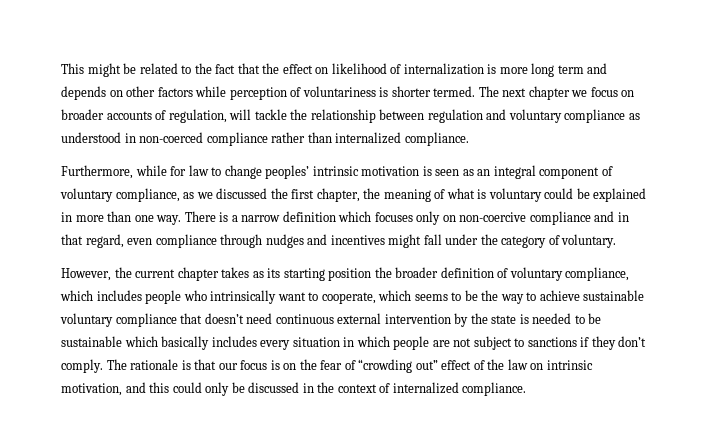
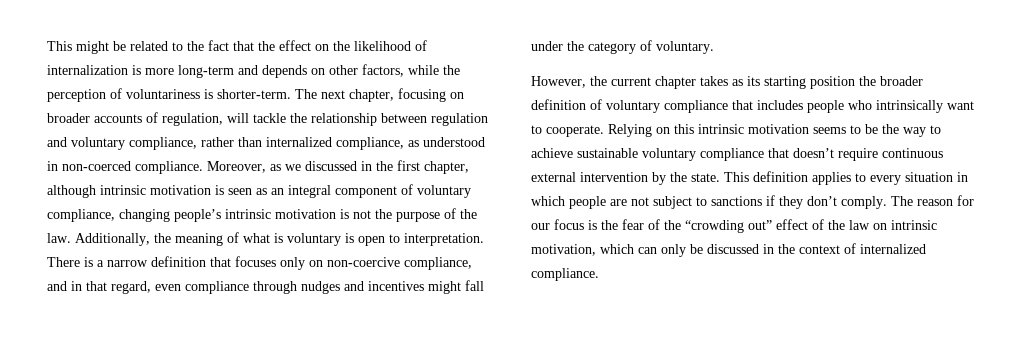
- This might be related to the fact that the effect on likelihood of internalization is more long term and depends on other factors while perception of voluntariness is shorter termed. The next chapter we focus on broader accounts of regulation, will tackle the relationship between regulation and voluntary compliance as understood in non-coerced compliance rather than internalized compliance.
- Furthermore, while for law to change peoples’ intrinsic motivation is seen as an integral component of voluntary compliance, as we discussed the first chapter, the meaning of what is voluntary could be explained in more than one way.
+ This might be related to the fact that the effect on the likelihood of internalization is more long-term and depends on other factors, while the perception of voluntariness is shorter-term. The next chapter, focusing on broader accounts of regulation, will tackle the relationship between regulation and voluntary compliance, rather than internalized compliance, as understood in non-coerced compliance. Moreover, as we discussed in the first chapter, although intrinsic motivation is seen as an integral component of voluntary compliance, changing people’s intrinsic motivation is not the purpose of the law. Additionally, the meaning of what is voluntary is open to interpretation.
- There is a narrow definition which focuses only on non-coercive compliance and in that regard, even compliance through nudges and incentives might fall under the category of voluntary.
+ There is a narrow definition that focuses only on non-coercive compliance, and in that regard, even compliance through nudges and incentives might fall under the category of voluntary.
- However, the current chapter takes as its starting position the broader definition of voluntary compliance, which includes people who intrinsically want to cooperate, which seems to be the way to achieve sustainable voluntary compliance that doesn’t need continuous external intervention by the state is needed to be sustainable which basically includes every situation in which people are not subject to sanctions if they don’t comply.
+ However, the current chapter takes as its starting position the broader definition of voluntary compliance that includes people who intrinsically want to cooperate. Relying on this intrinsic motivation seems to be the way to achieve sustainable voluntary compliance that doesn’t require continuous external intervention by the state. This definition applies to every situation in which people are not subject to sanctions if they don’t comply.
- The rationale is that our focus is on the fear of “crowding out” effect of the law on intrinsic motivation, and this could only be discussed in the context of internalized compliance.
+ The reason for our focus is the fear of the “crowding out” effect of the law on intrinsic motivation, which can only be discussed in the context of internalized compliance.

